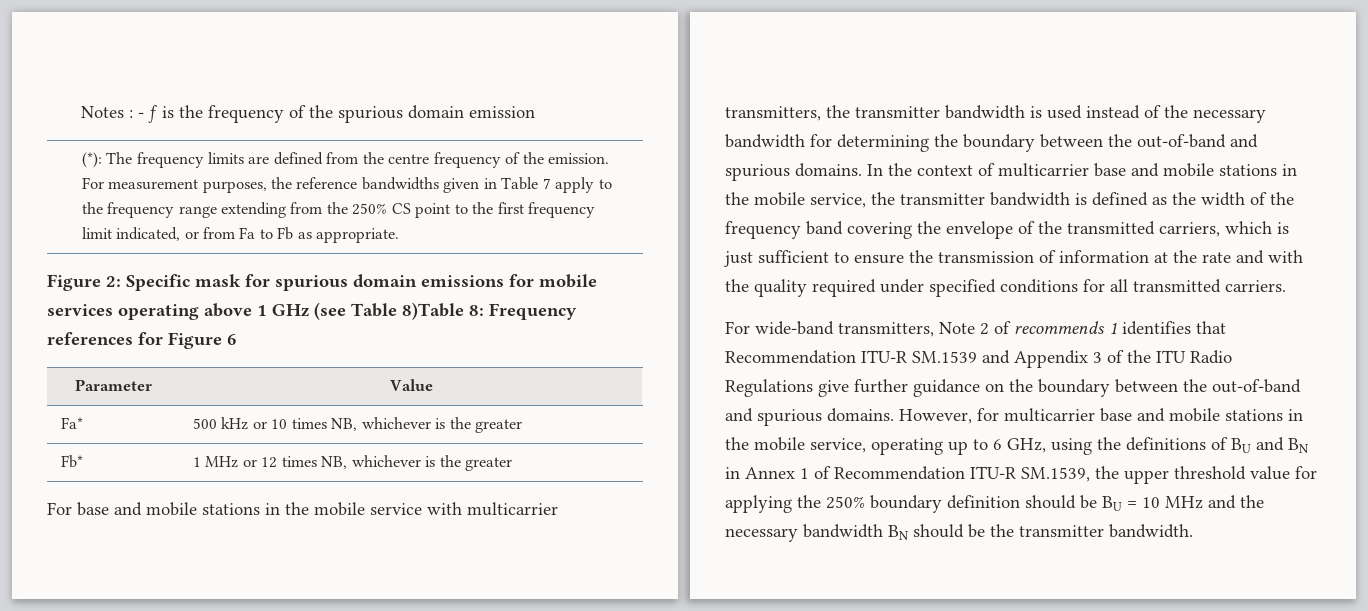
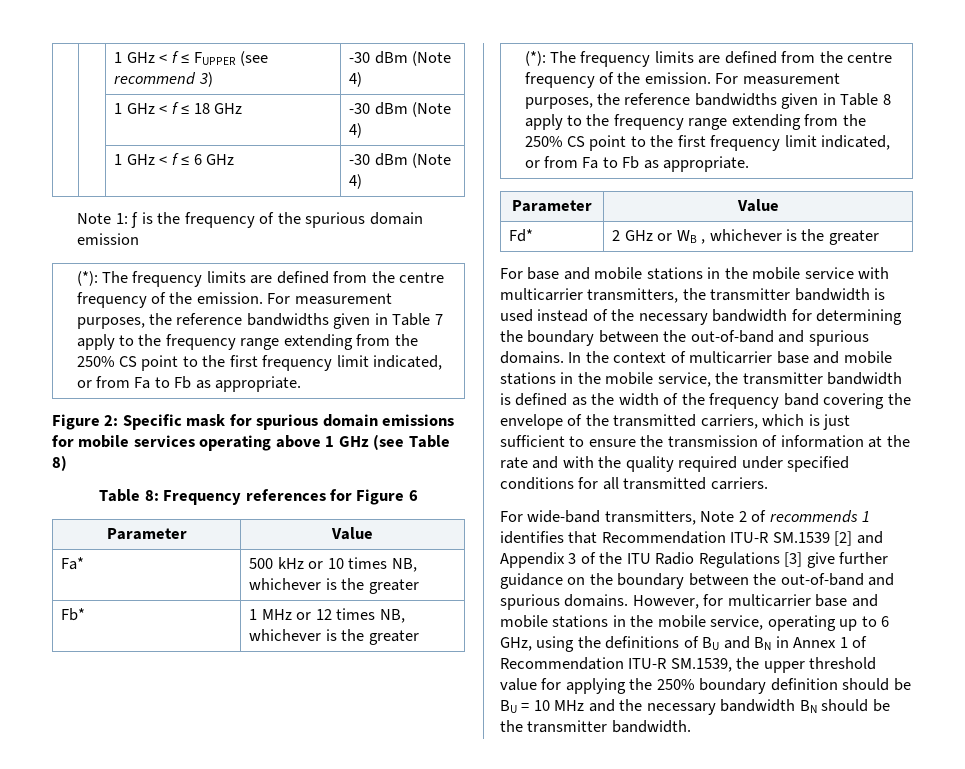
- Notes : - ƒ is the frequency of the spurious domain emission
+ | | 1 GHz < f ≤ FUPPER (see recommend 3) | -30 dBm (Note 4)
+ | | 1 GHz < f ≤ 18 GHz | -30 dBm (Note 4)
+ | | 1 GHz < f ≤ 6 GHz | -30 dBm (Note 4)
+ Note 1: ƒ is the frequency of the spurious domain emission
- Figure 2: Specific mask for spurious domain emissions for mobile services operating above 1 GHz (see Table 8)Table 8: Frequency references for Figure 6
+ Figure 2: Specific mask for spurious domain emissions for mobile services operating above 1 GHz (see Table 8)
+ Table 8: Frequency references for Figure 6
+ (*): The frequency limits are defined from the centre frequency of the emission. For measurement purposes, the reference bandwidths given in Table 8 apply to the frequency range extending from the 250% CS point to the first frequency limit indicated, or from Fa to Fb as appropriate.
+ Parameter | Value
+ Fd* | 2 GHz or WB , whichever is the greater
- For wide-band transmitters, Note 2 of recommends 1 identifies that Recommendation ITU-R SM.1539 and Appendix 3 of the ITU Radio Regulations give further guidance on the boundary between the out-of-band and spurious domains.
+ For wide-band transmitters, Note 2 of recommends 1 identifies that Recommendation ITU-R SM.1539 [2] and Appendix 3 of the ITU Radio Regulations [3] give further guidance on the boundary between the out-of-band and spurious domains.

